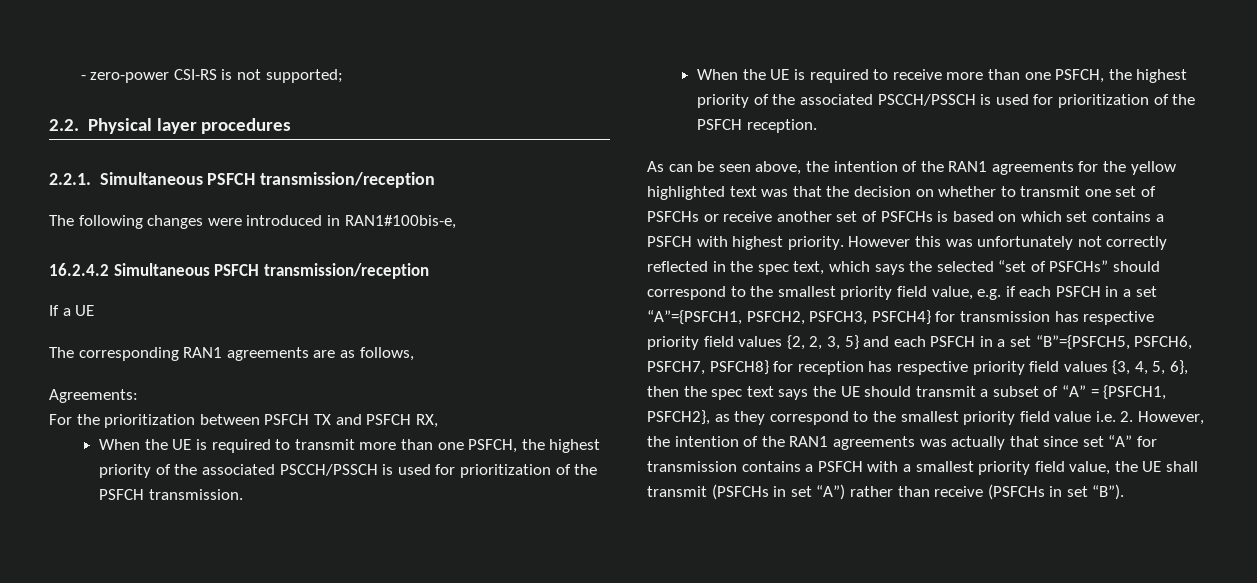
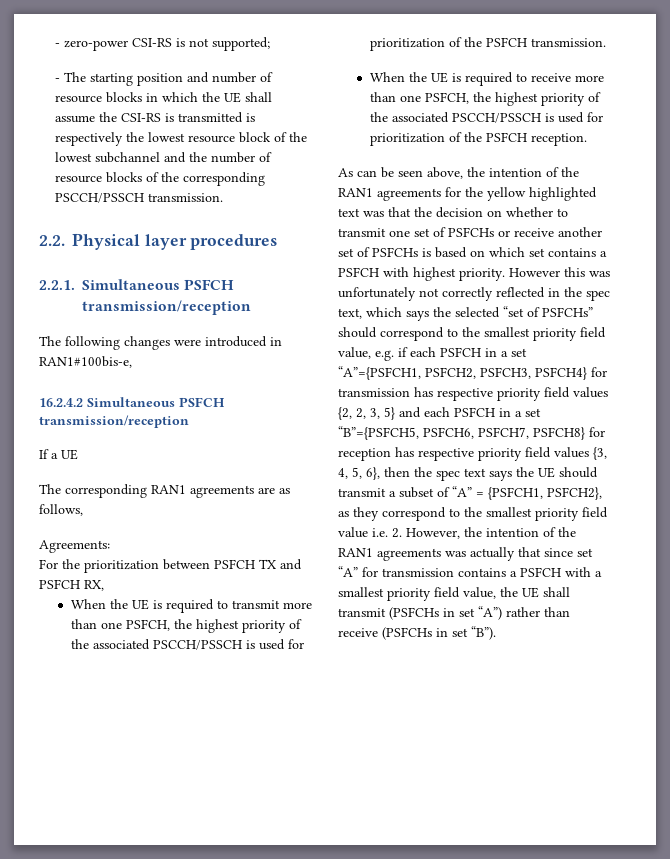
+ - The starting position and number of resource blocks in which the UE shall assume the CSI-RS is transmitted is respectively the lowest resource block of the lowest subchannel and the number of resource blocks of the corresponding PSCCH/PSSCH transmission.

